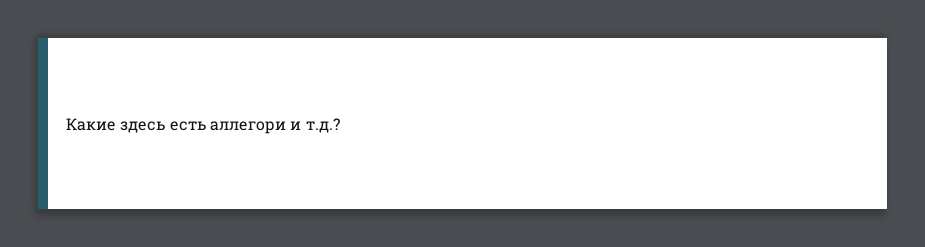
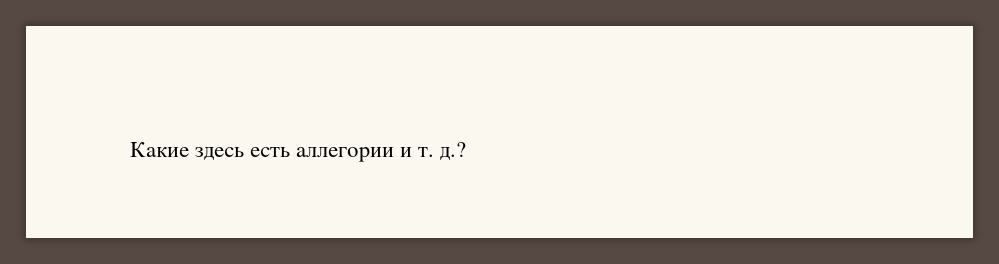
- Какие здесь есть аллегори и т.д.?
+ Какие здесь есть аллегории и т. д.?

